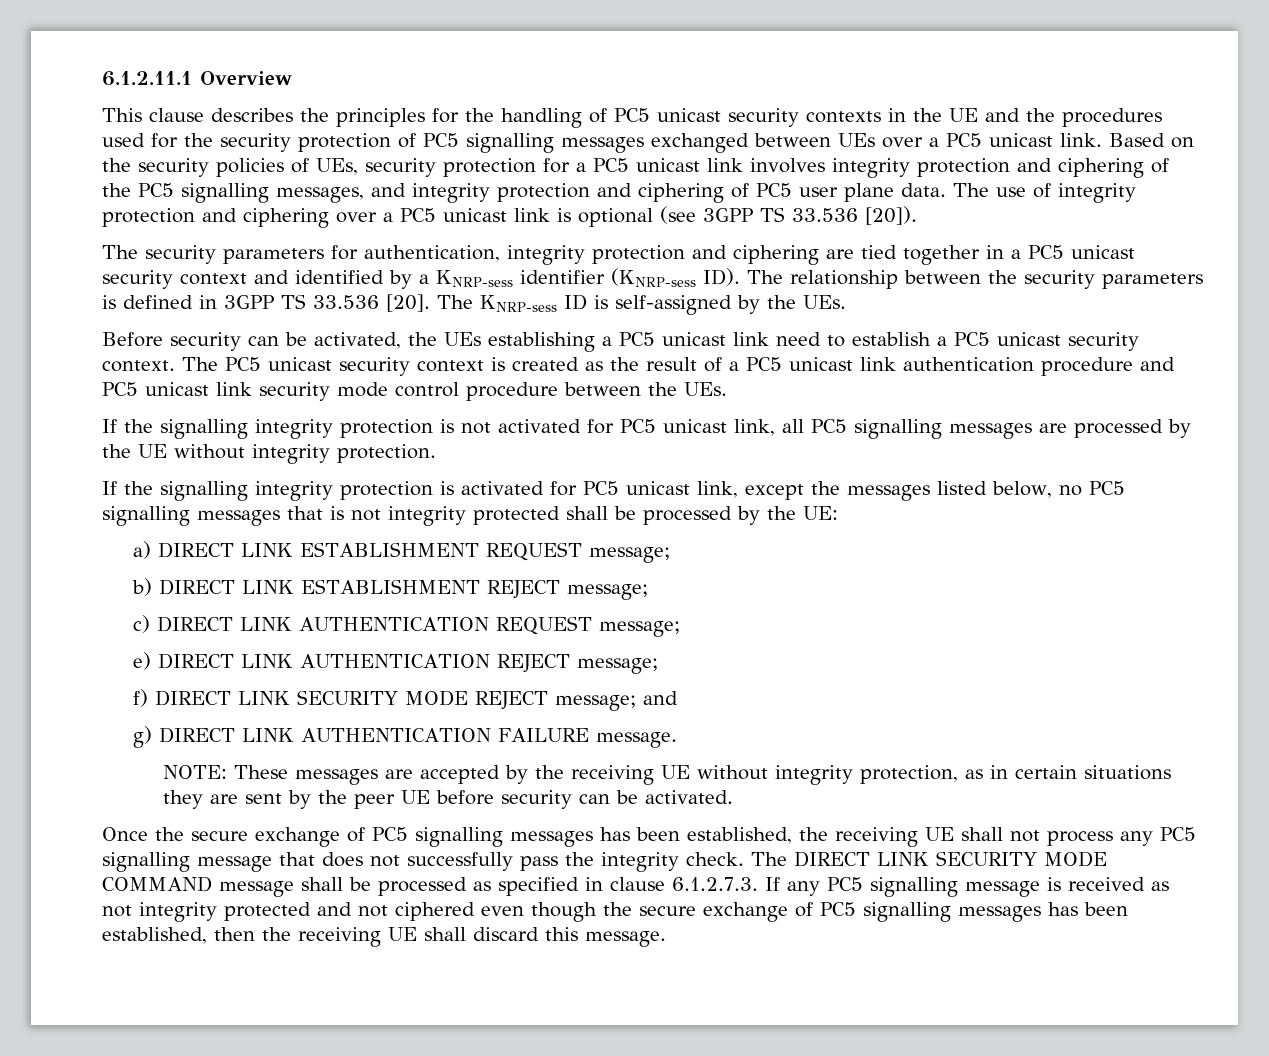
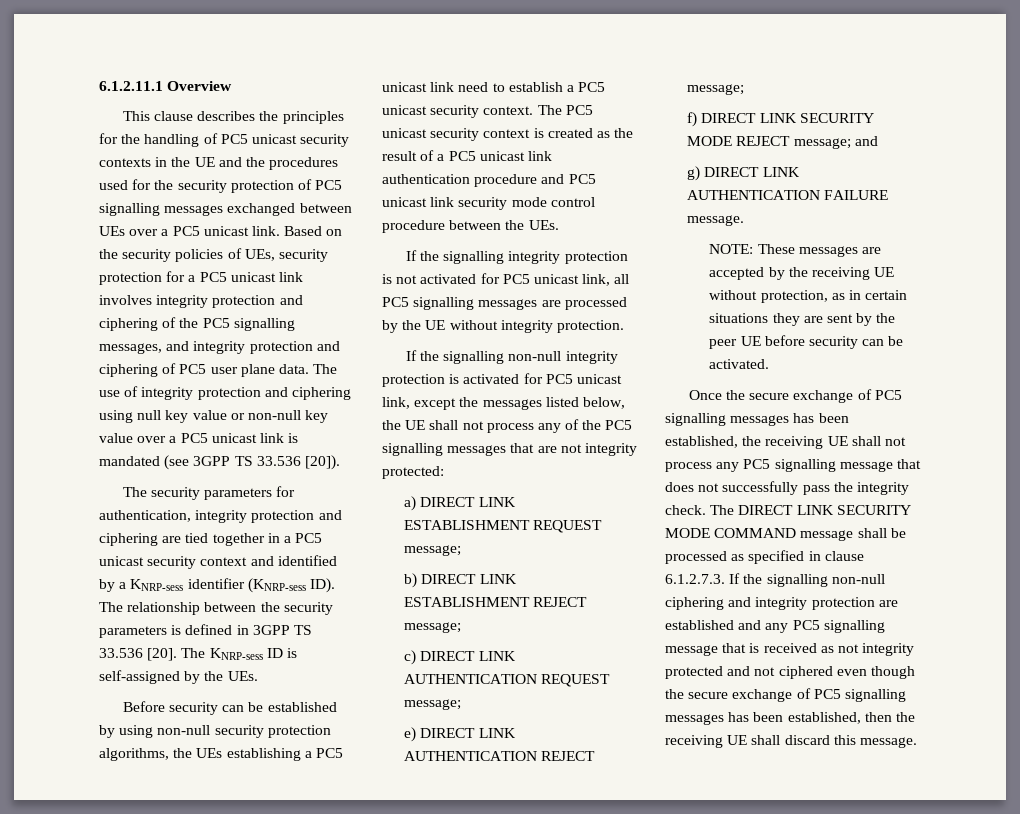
- The use of integrity protection and ciphering over a PC5 unicast link is optional (see 3GPP TS 33.536 [20]).
+ The use of integrity protection and ciphering using null key value or non-null key value over a PC5 unicast link is mandated (see 3GPP TS 33.536 [20]).
- Before security can be activated, the UEs establishing a PC5 unicast link need to establish a PC5 unicast security context.
+ Before security can be established by using non-null security protection algorithms, the UEs establishing a PC5 unicast link need to establish a PC5 unicast security context.
- If the signalling integrity protection is activated for PC5 unicast link, except the messages listed below, no PC5 signalling messages that is not integrity protected shall be processed by the UE:
+ If the signalling non-null integrity protection is activated for PC5 unicast link, except the messages listed below, the UE shall not process any of the PC5 signalling messages that are not integrity protected:
- NOTE: These messages are accepted by the receiving UE without integrity protection, as in certain situations they are sent by the peer UE before security can be activated.
+ NOTE: These messages are accepted by the receiving UE without protection, as in certain situations they are sent by the peer UE before security can be activated.
- The DIRECT LINK SECURITY MODE COMMAND message shall be processed as specified in clause 6.1.2.7.3. If any PC5 signalling message is received as not integrity protected and not ciphered even though the secure exchange of PC5 signalling messages has been established, then the receiving UE shall discard this message.
+ The DIRECT LINK SECURITY MODE COMMAND message shall be processed as specified in clause 6.1.2.7.3. If the signalling non-null ciphering and integrity protection are established and any PC5 signalling message that is received as not integrity protected and not ciphered even though the secure exchange of PC5 signalling messages has been established, then the receiving UE shall discard this message.

